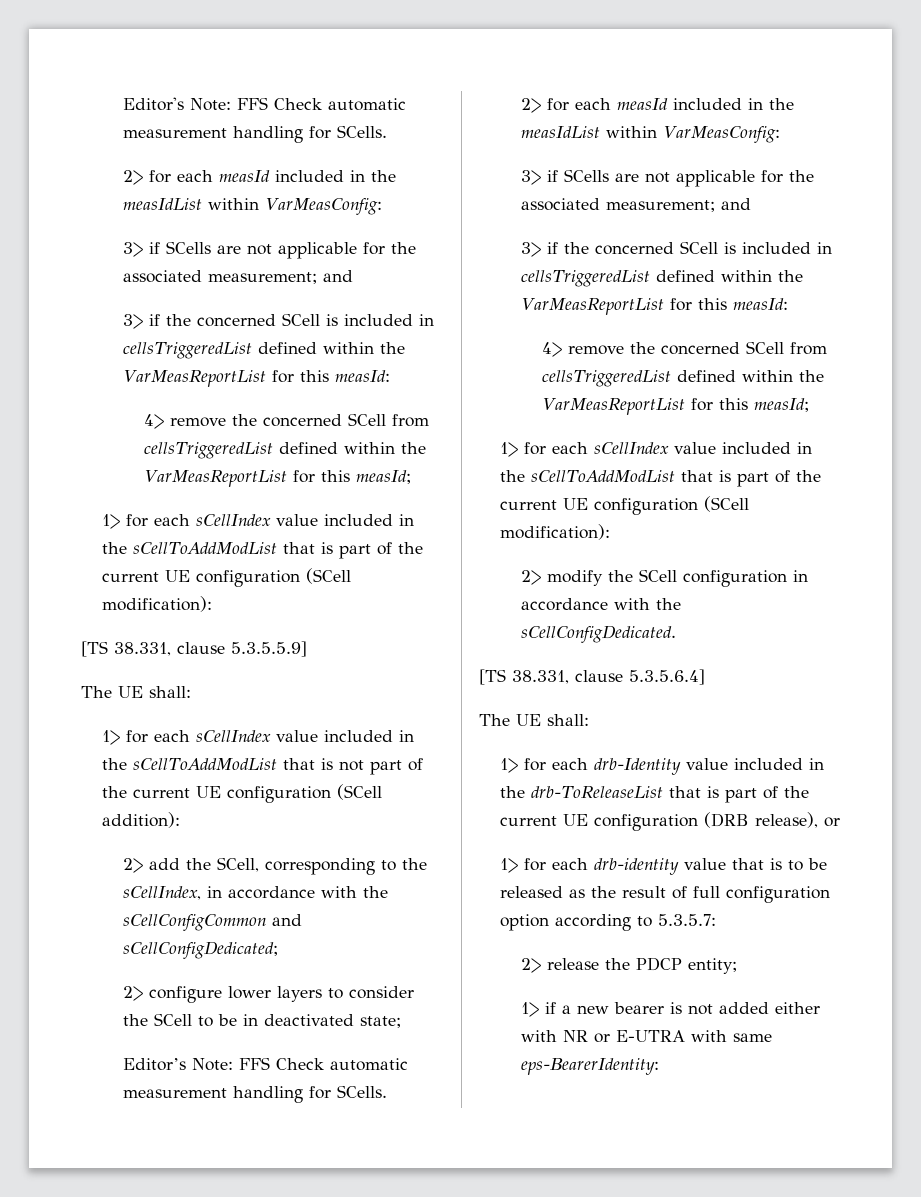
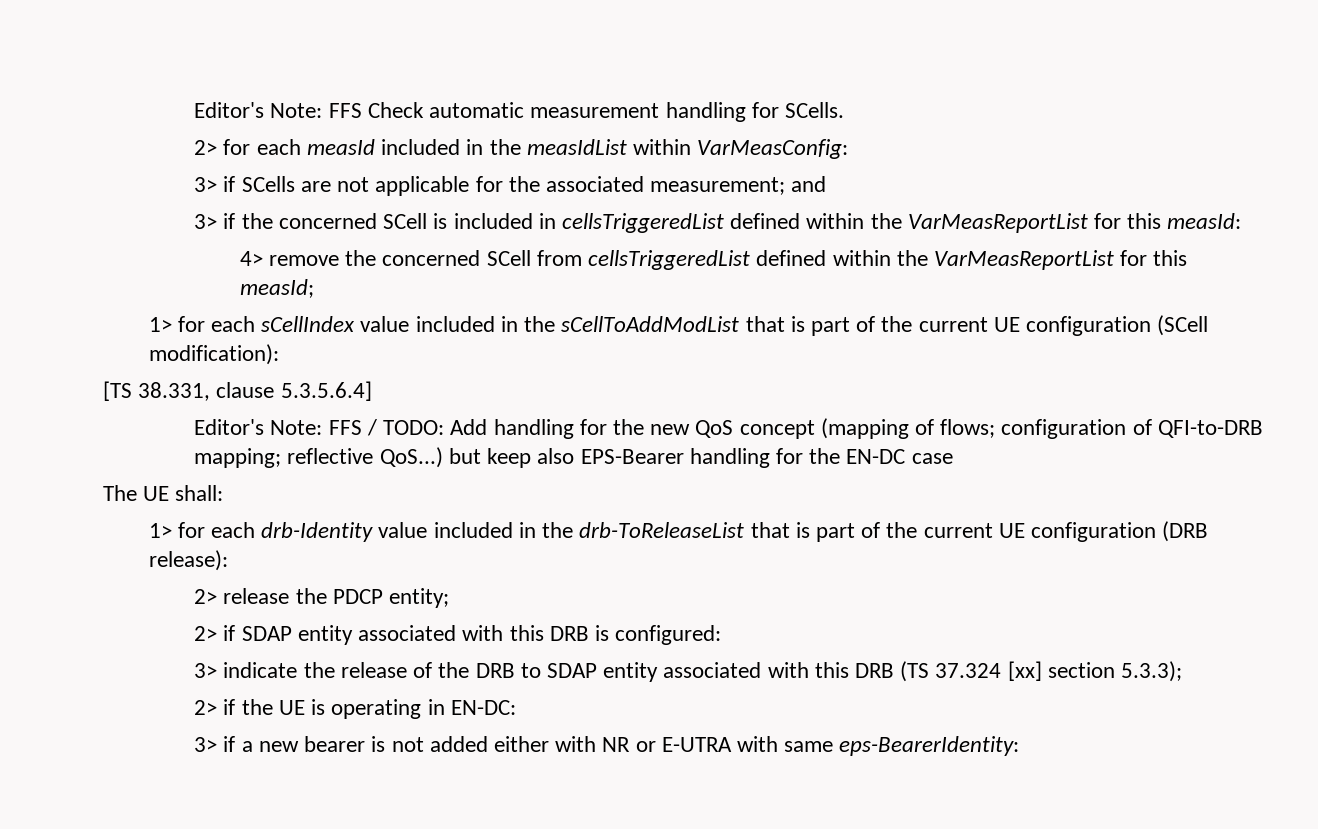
- [TS 38.331, clause 5.3.5.5.9]
- The UE shall:
- 1> for each sCellIndex value included in the sCellToAddModList that is not part of the current UE configuration (SCell addition):
- 2> add the SCell, corresponding to the sCellIndex, in accordance with the sCellConfigCommon and sCellConfigDedicated;
- 2> configure lower layers to consider the SCell to be in deactivated state;
- Editor’s Note: FFS Check automatic measurement handling for SCells.
- 2> for each measId included in the measIdList within VarMeasConfig:
- 3> if SCells are not applicable for the associated measurement; and
- 3> if the concerned SCell is included in cellsTriggeredList defined within the VarMeasReportList for this measId:
- 4> remove the concerned SCell from cellsTriggeredList defined within the VarMeasReportList for this measId;
- 1> for each sCellIndex value included in the sCellToAddModList that is part of the current UE configuration (SCell modification):
- 2> modify the SCell configuration in accordance with the sCellConfigDedicated.
  [TS 38.331, clause 5.3.5.6.4]
+ Editor's Note: FFS / TODO: Add handling for the new QoS concept (mapping of flows; configuration of QFI-to-DRB mapping; reflective QoS...) but keep also EPS-Bearer handling for the EN-DC case
- 1> for each drb-Identity value included in the drb-ToReleaseList that is part of the current UE configuration (DRB release), or
- 1> for each drb-identity value that is to be released as the result of full configuration option according to 5.3.5.7:
+ 1> for each drb-Identity value included in the drb-ToReleaseList that is part of the current UE configuration (DRB release):
- 1> if a new bearer is not added either with NR or E-UTRA with same eps-BearerIdentity:
+ 2> if SDAP entity associated with this DRB is configured:
+ 3> indicate the release of the DRB to SDAP entity associated with this DRB (TS 37.324 [xx] section 5.3.3);
+ 2> if the UE is operating in EN-DC:
+ 3> if a new bearer is not added either with NR or E-UTRA with same eps-BearerIdentity:

